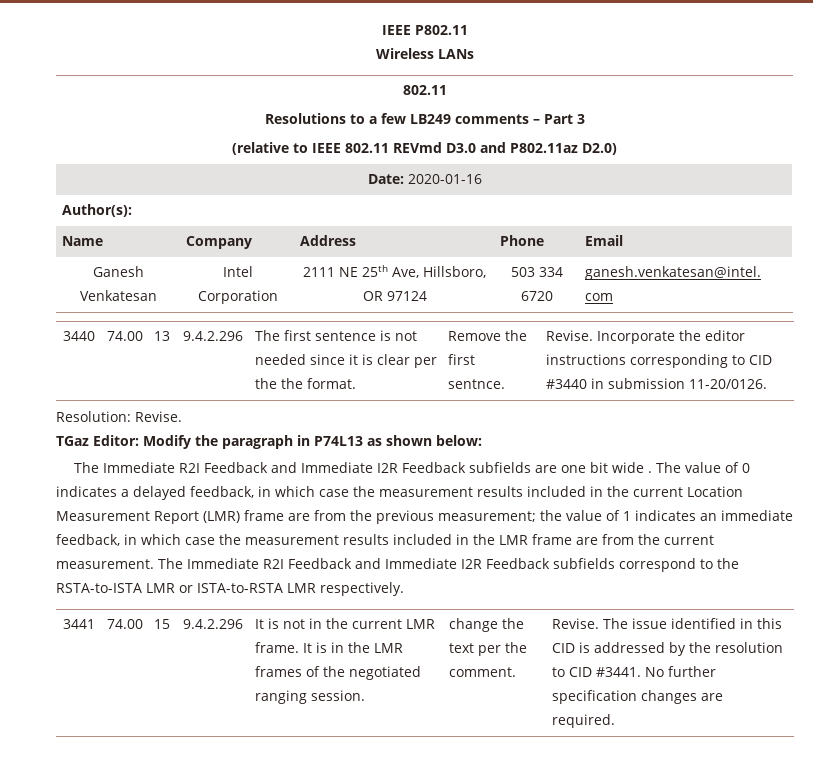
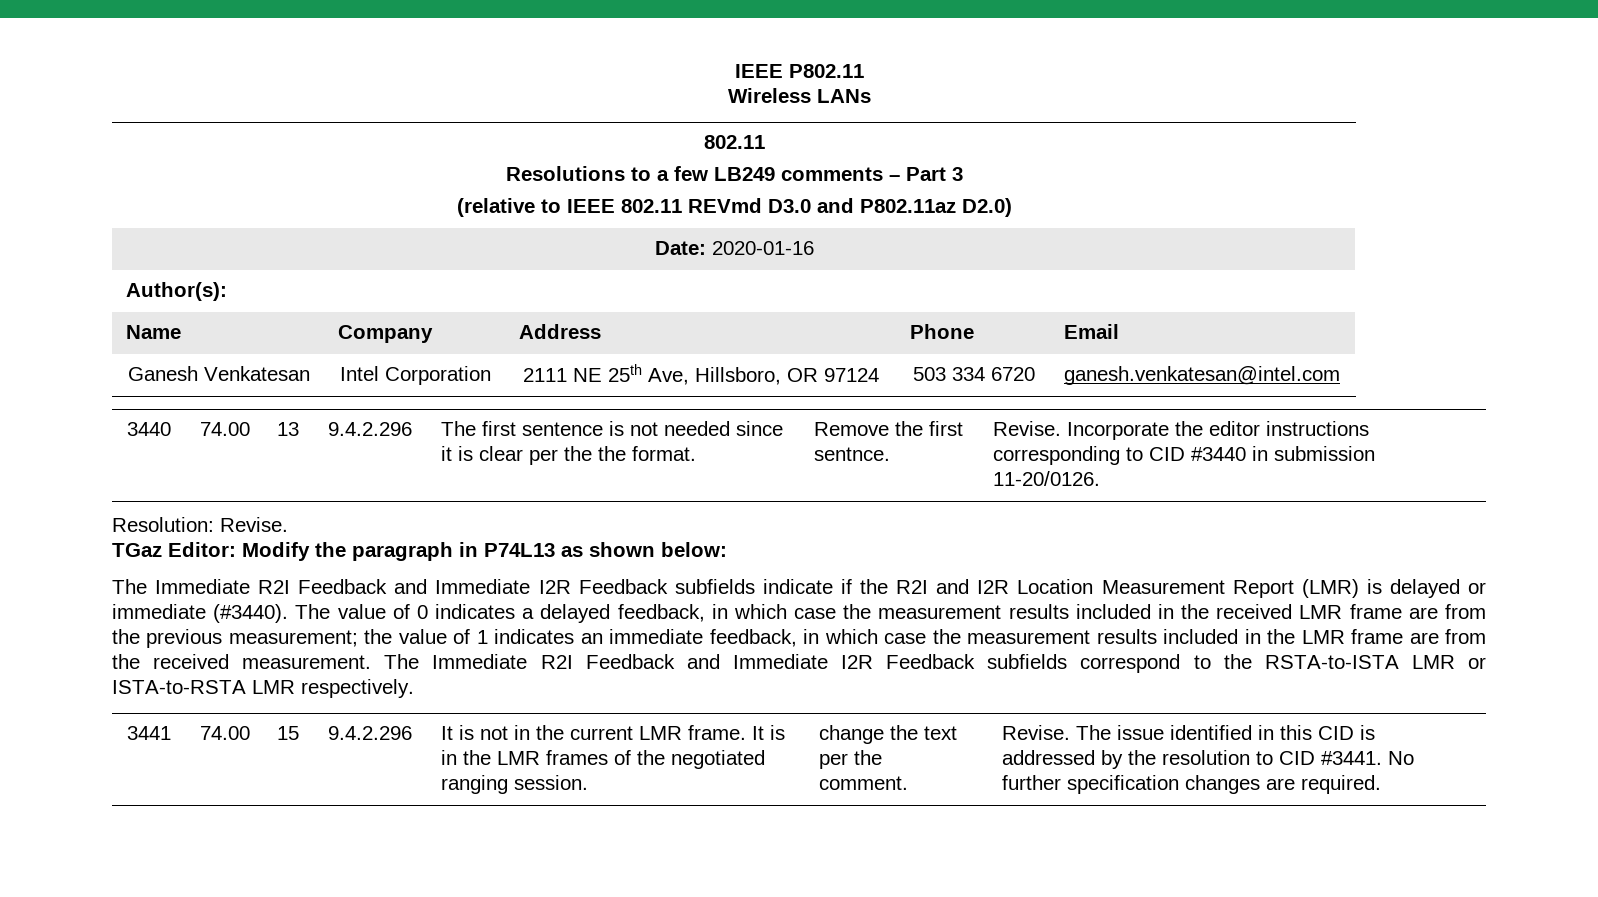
- The Immediate R2I Feedback and Immediate I2R Feedback subfields are one bit wide .
+ The Immediate R2I Feedback and Immediate I2R Feedback subfields indicate if the R2I and I2R Location Measurement Report (LMR) is delayed or immediate (#3440).
- The value of 0 indicates a delayed feedback, in which case the measurement results included in the current Location Measurement Report (LMR) frame are from the previous measurement; the value of 1 indicates an immediate feedback, in which case the measurement results included in the LMR frame are from the current measurement.
+ The value of 0 indicates a delayed feedback, in which case the measurement results included in the received LMR frame are from the previous measurement; the value of 1 indicates an immediate feedback, in which case the measurement results included in the LMR frame are from the received measurement.

